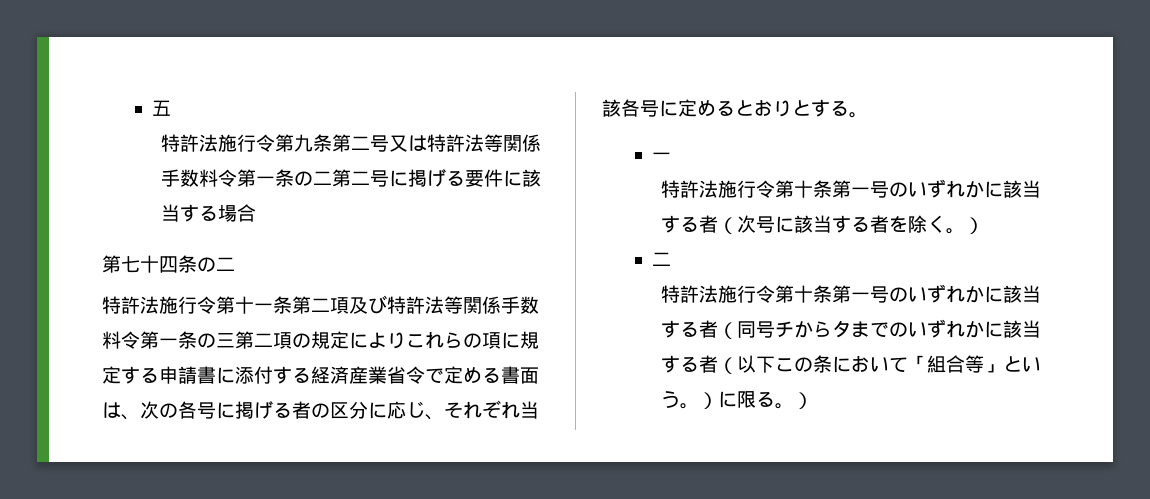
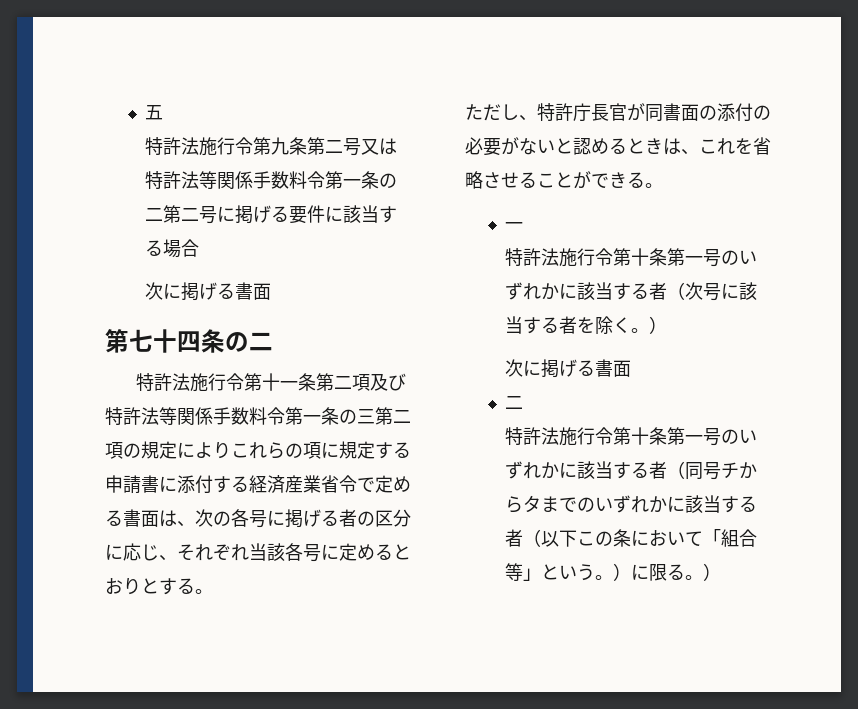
  特許法施行令第九条第二号又は特許法等関係手数料令第一条の二第二号に掲げる要件に該当する場合
+ 次に掲げる書面
+ ただし、特許庁長官が同書面の添付の必要がないと認めるときは、これを省略させることができる。
  特許法施行令第十条第一号のいずれかに該当する者（次号に該当する者を除く。）
+ 次に掲げる書面

